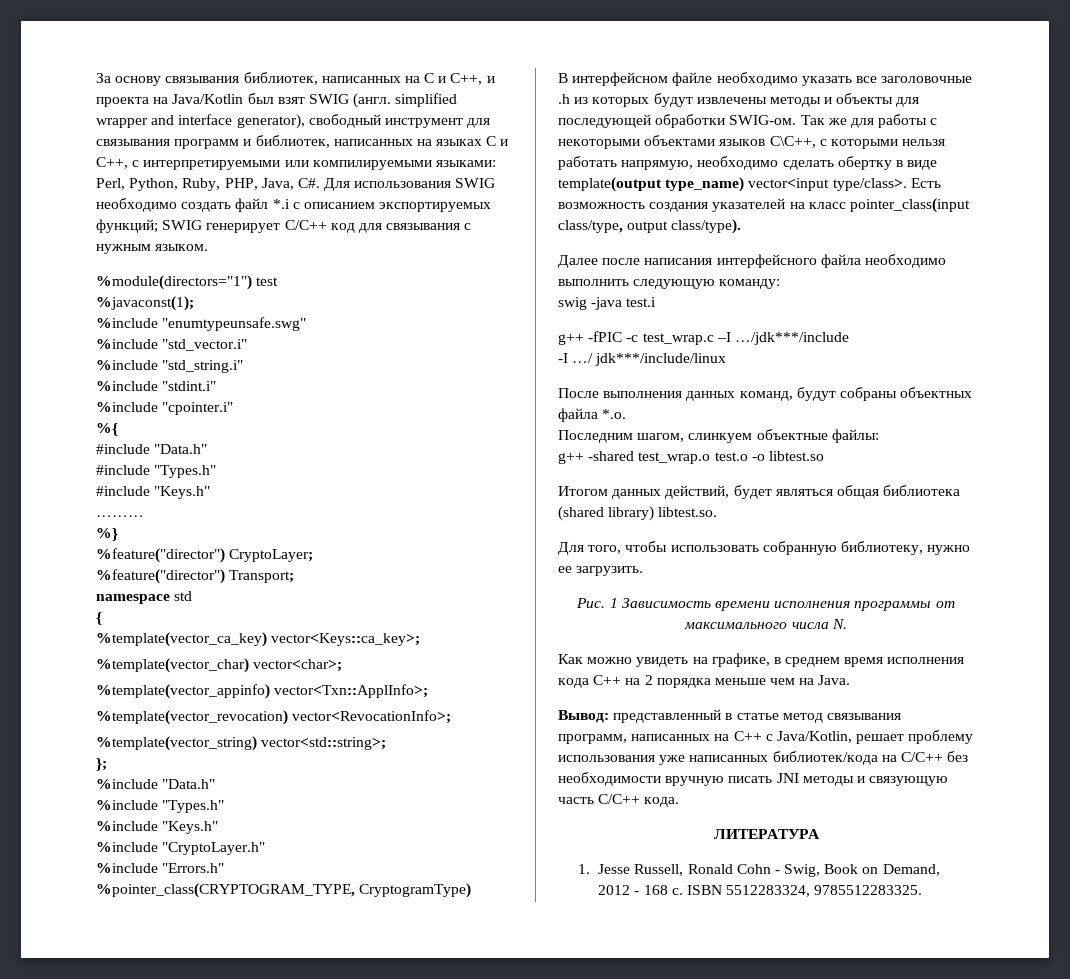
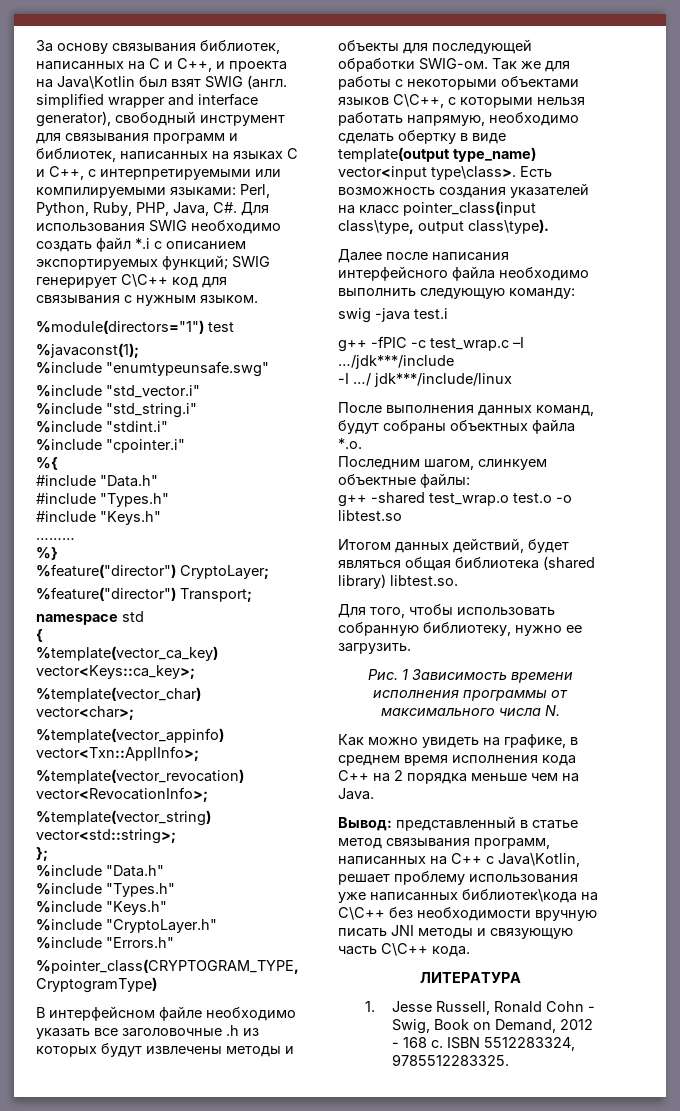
- За основу связывания библиотек, написанных на C и C++, и проекта на Java/Kotlin был взят SWIG (англ. simplified wrapper and interface generator), свободный инструмент для связывания программ и библиотек, написанных на языках C и C++, с интерпретируемыми или компилируемыми языками:
+ За основу связывания библиотек, написанных на C и C++, и проекта на Java\Kotlin был взят SWIG (англ. simplified wrapper and interface generator), свободный инструмент для связывания программ и библиотек, написанных на языках C и C++, с интерпретируемыми или компилируемыми языками:
- SWIG генерирует С/С++ код для связывания с нужным языком.
+ SWIG генерирует С\С++ код для связывания с нужным языком.
- Так же для работы с некоторыми объектами языков С\С++, с которыми нельзя работать напрямую, необходимо сделать обертку в виде template(output type_name) vector<input type/class>.
+ Так же для работы с некоторыми объектами языков С\С++, с которыми нельзя работать напрямую, необходимо сделать обертку в виде template(output type_name) vector<input type\class>.
- Есть возможность создания указателей на класс pointer_class(input class/type, output class/type).
+ Есть возможность создания указателей на класс pointer_class(input class\type, output class\type).
- Вывод: представленный в статье метод связывания программ, написанных на С++ с Java/Kotlin, решает проблему использования уже написанных библиотек/кода на С/С++ без необходимости вручную писать JNI методы и связующую часть C/C++ кода.
+ Вывод: представленный в статье метод связывания программ, написанных на С++ с Java\Kotlin, решает проблему использования уже написанных библиотек\кода на С\С++ без необходимости вручную писать JNI методы и связующую часть C\C++ кода.

